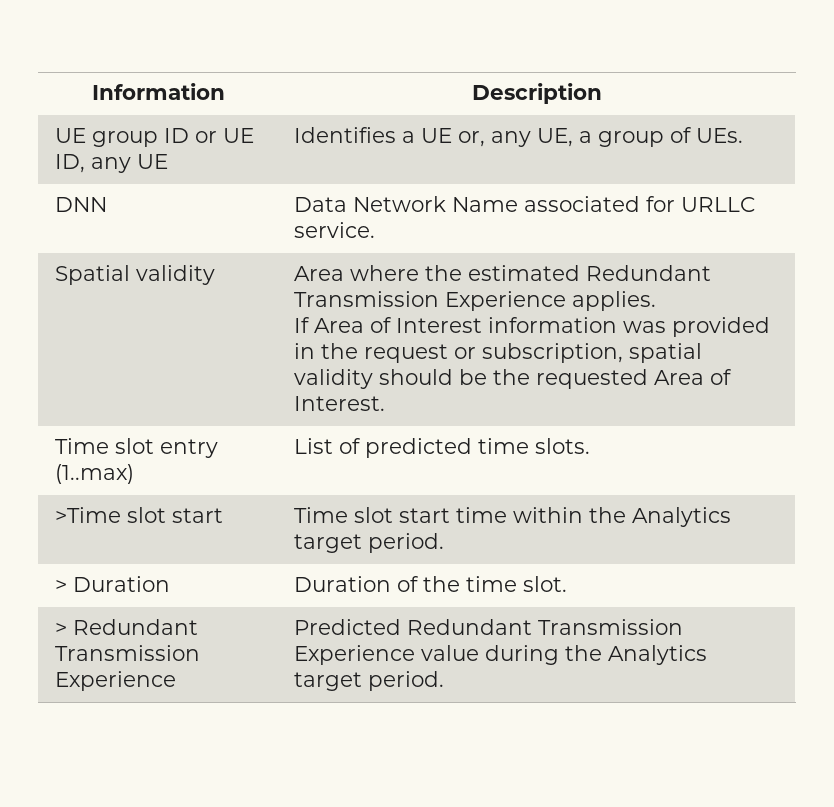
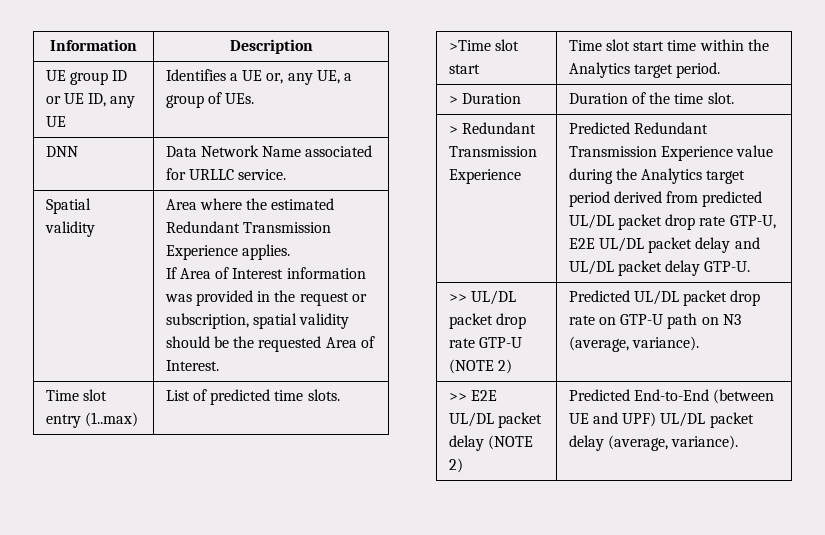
- > Redundant Transmission Experience | Predicted Redundant Transmission Experience value during the Analytics target period.
+ > Redundant Transmission Experience | Predicted Redundant Transmission Experience value during the Analytics target period derived from predicted UL/DL packet drop rate GTP-U, E2E UL/DL packet delay and UL/DL packet delay GTP-U.
+ >> UL/DL packet drop rate GTP-U (NOTE 2) | Predicted UL/DL packet drop rate on GTP-U path on N3 (average, variance).
+ >> E2E UL/DL packet delay (NOTE 2) | Predicted End-to-End (between UE and UPF) UL/DL packet delay (average, variance).

